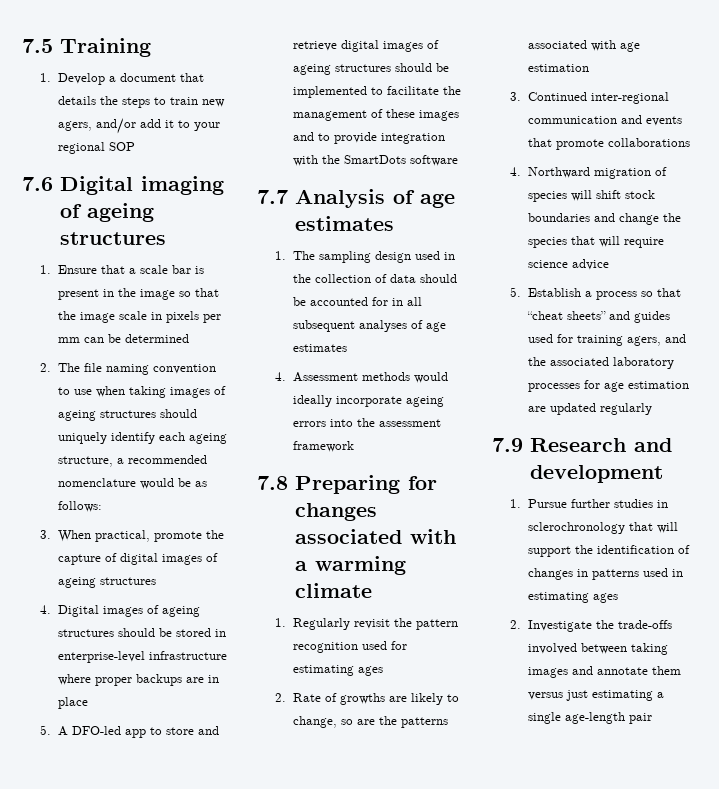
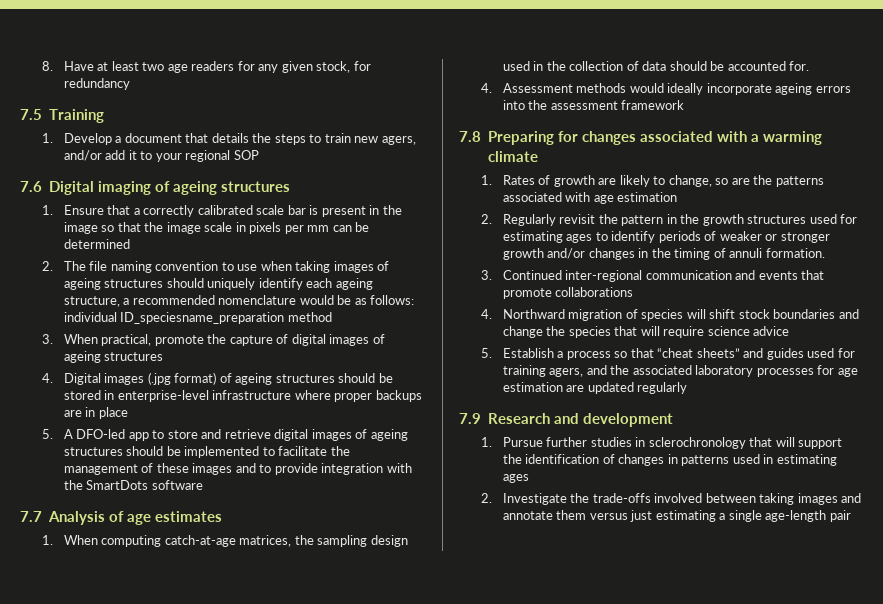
+ 8. Have at least two age readers for any given stock, for redundancy
- 1. Ensure that a scale bar is present in the image so that the image scale in pixels per mm can be determined
+ 1. Ensure that a correctly calibrated scale bar is present in the image so that the image scale in pixels per mm can be determined
- 2. The file naming convention to use when taking images of ageing structures should uniquely identify each ageing structure, a recommended nomenclature would be as follows:
+ 2. The file naming convention to use when taking images of ageing structures should uniquely identify each ageing structure, a recommended nomenclature would be as follows: individual ID_speciesname_preparation method
- 4. Digital images of ageing structures should be stored in enterprise-level infrastructure where proper backups are in place
+ 4. Digital images (.jpg format) of ageing structures should be stored in enterprise-level infrastructure where proper backups are in place
- 1. The sampling design used in the collection of data should be accounted for in all subsequent analyses of age estimates
+ 1. When computing catch-at-age matrices, the sampling design used in the collection of data should be accounted for.
- 1. Regularly revisit the pattern recognition used for estimating ages
- 2. Rate of growths are likely to change, so are the patterns associated with age estimation
+ 1. Rates of growth are likely to change, so are the patterns associated with age estimation
+ 2. Regularly revisit the pattern in the growth structures used for estimating ages to identify periods of weaker or stronger growth and/or changes in the timing of annuli formation.

